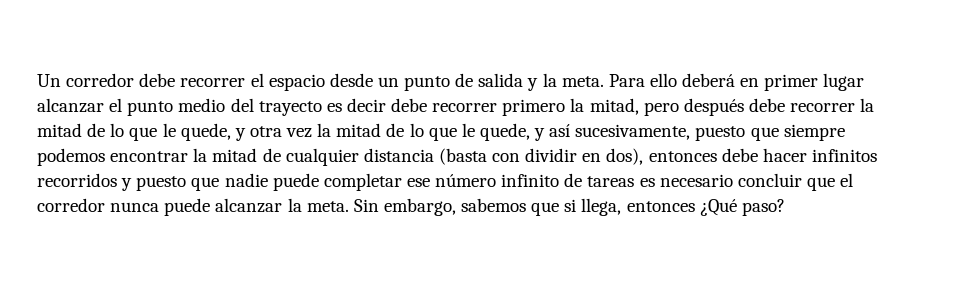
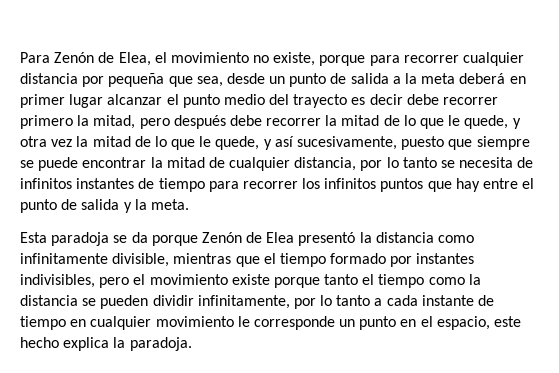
- Un corredor debe recorrer el espacio desde un punto de salida y la meta. Para ello deberá en primer lugar alcanzar el punto medio del trayecto es decir debe recorrer primero la mitad, pero después debe recorrer la mitad de lo que le quede, y otra vez la mitad de lo que le quede, y así sucesivamente, puesto que siempre podemos encontrar la mitad de cualquier distancia (basta con dividir en dos), entonces debe hacer infinitos recorridos y puesto que nadie puede completar ese número infinito de tareas es necesario concluir que el corredor nunca puede alcanzar la meta. Sin embargo, sabemos que si llega, entonces ¿Qué paso?
+ Para Zenón de Elea, el movimiento no existe, porque para recorrer cualquier distancia por pequeña que sea, desde un punto de salida a la meta deberá en primer lugar alcanzar el punto medio del trayecto es decir debe recorrer primero la mitad, pero después debe recorrer la mitad de lo que le quede, y otra vez la mitad de lo que le quede, y así sucesivamente, puesto que siempre se puede encontrar la mitad de cualquier distancia, por lo tanto se necesita de infinitos instantes de tiempo para recorrer los infinitos puntos que hay entre el punto de salida y la meta.
+ Esta paradoja se da porque Zenón de Elea presentó la distancia como infinitamente divisible, mientras que el tiempo formado por instantes indivisibles, pero el movimiento existe porque tanto el tiempo como la distancia se pueden dividir infinitamente, por lo tanto a cada instante de tiempo en cualquier movimiento le corresponde un punto en el espacio, este hecho explica la paradoja.

